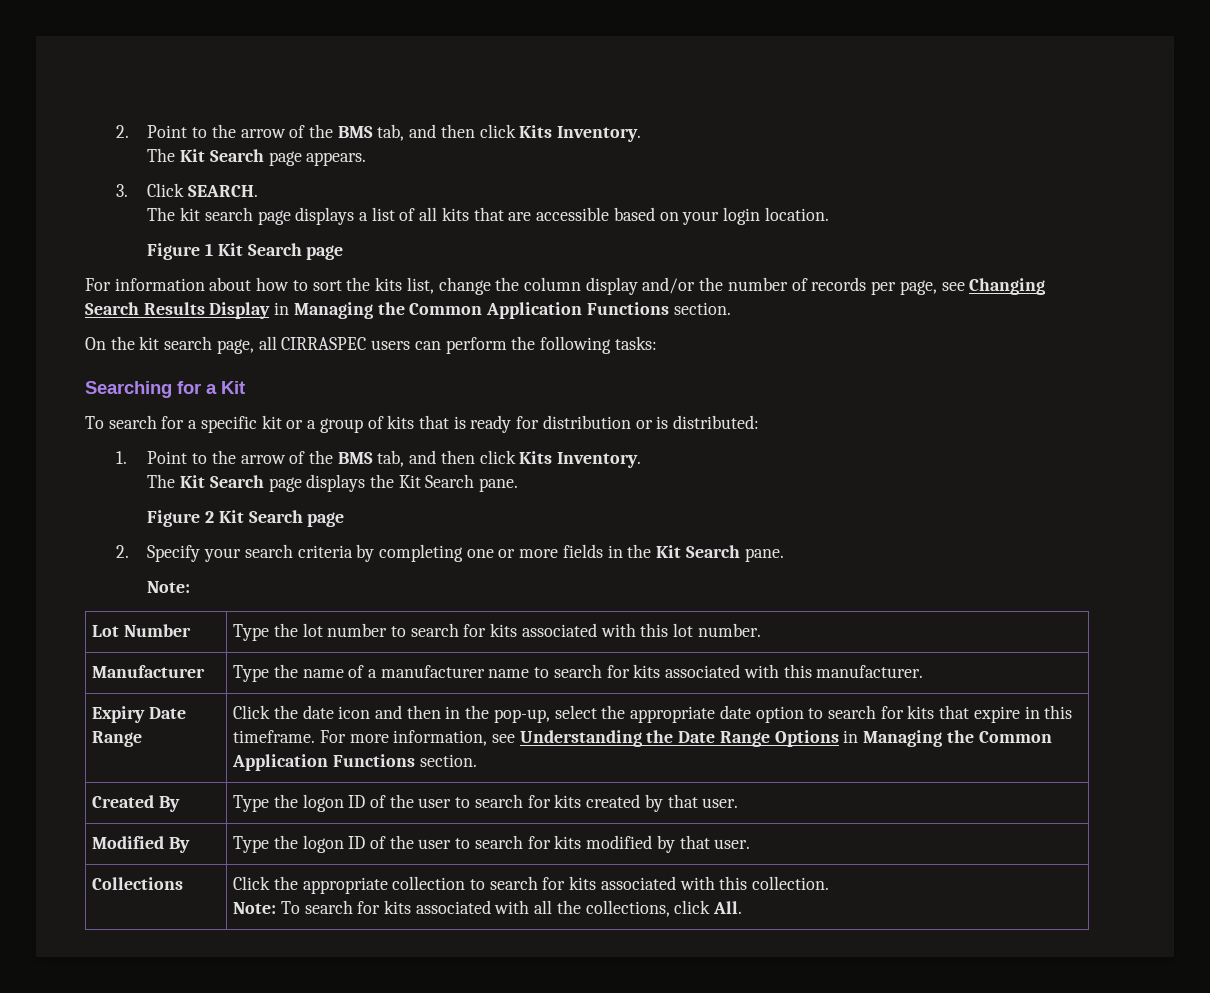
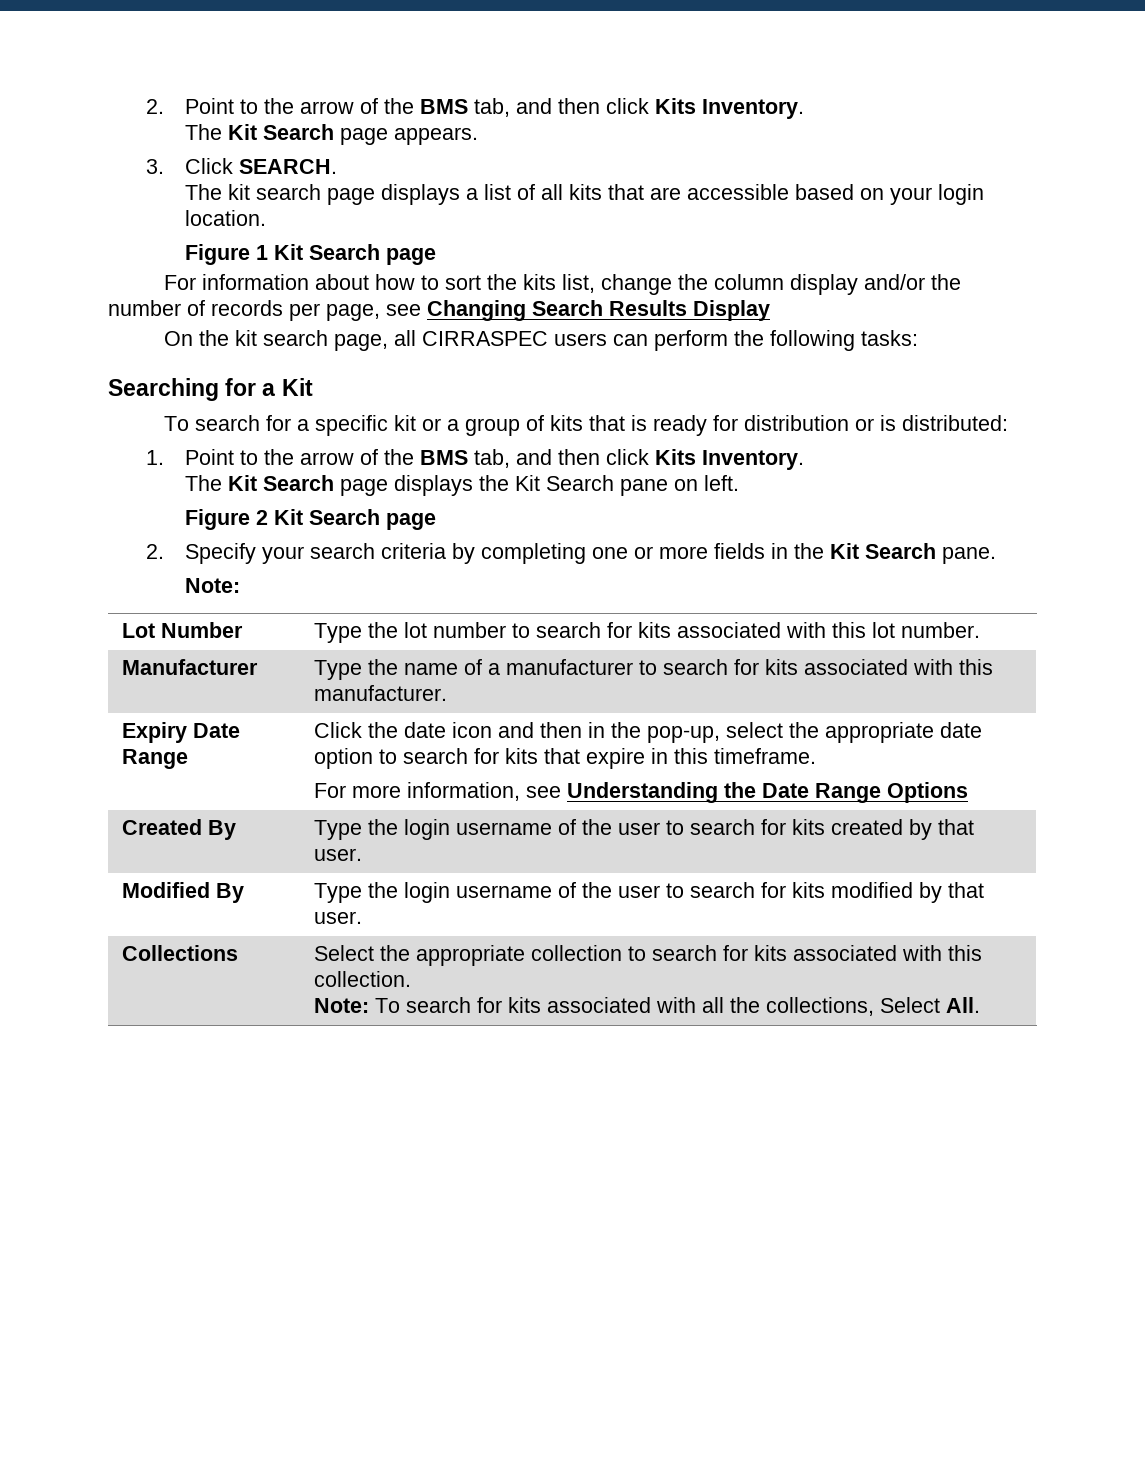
- For information about how to sort the kits list, change the column display and/or the number of records per page, see Changing Search Results Display in Managing the Common Application Functions section.
+ For information about how to sort the kits list, change the column display and/or the number of records per page, see Changing Search Results Display
- The Kit Search page displays the Kit Search pane.
+ The Kit Search page displays the Kit Search pane on left.
- Manufacturer | Type the name of a manufacturer name to search for kits associated with this manufacturer.
+ Manufacturer | Type the name of a manufacturer to search for kits associated with this manufacturer.
- Click the date icon and then in the pop-up, select the appropriate date option to search for kits that expire in this timeframe. For more information, see Understanding the Date Range Options in Managing the Common Application Functions section.
+ Click the date icon and then in the pop-up, select the appropriate date option to search for kits that expire in this timeframe.
+ For more information, see Understanding the Date Range Options
- Created By | Type the logon ID of the user to search for kits created by that user.
+ Created By | Type the login username of the user to search for kits created by that user.
- Modified By | Type the logon ID of the user to search for kits modified by that user.
+ Modified By | Type the login username of the user to search for kits modified by that user.
- Collections | Click the appropriate collection to search for kits associated with this collection.
- Note: To search for kits associated with all the collections, click All.
+ Collections | Select the appropriate collection to search for kits associated with this collection.
+ Note: To search for kits associated with all the collections, Select All.

